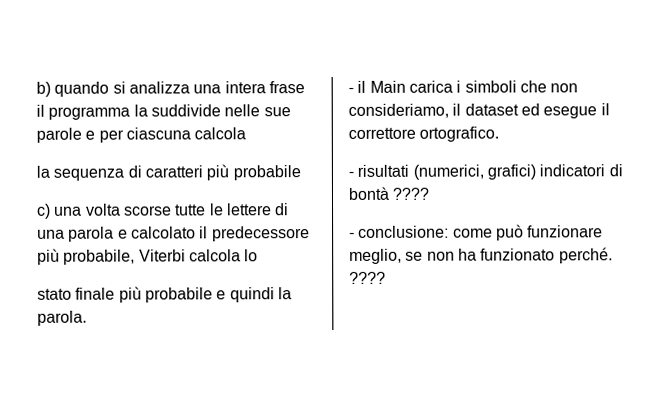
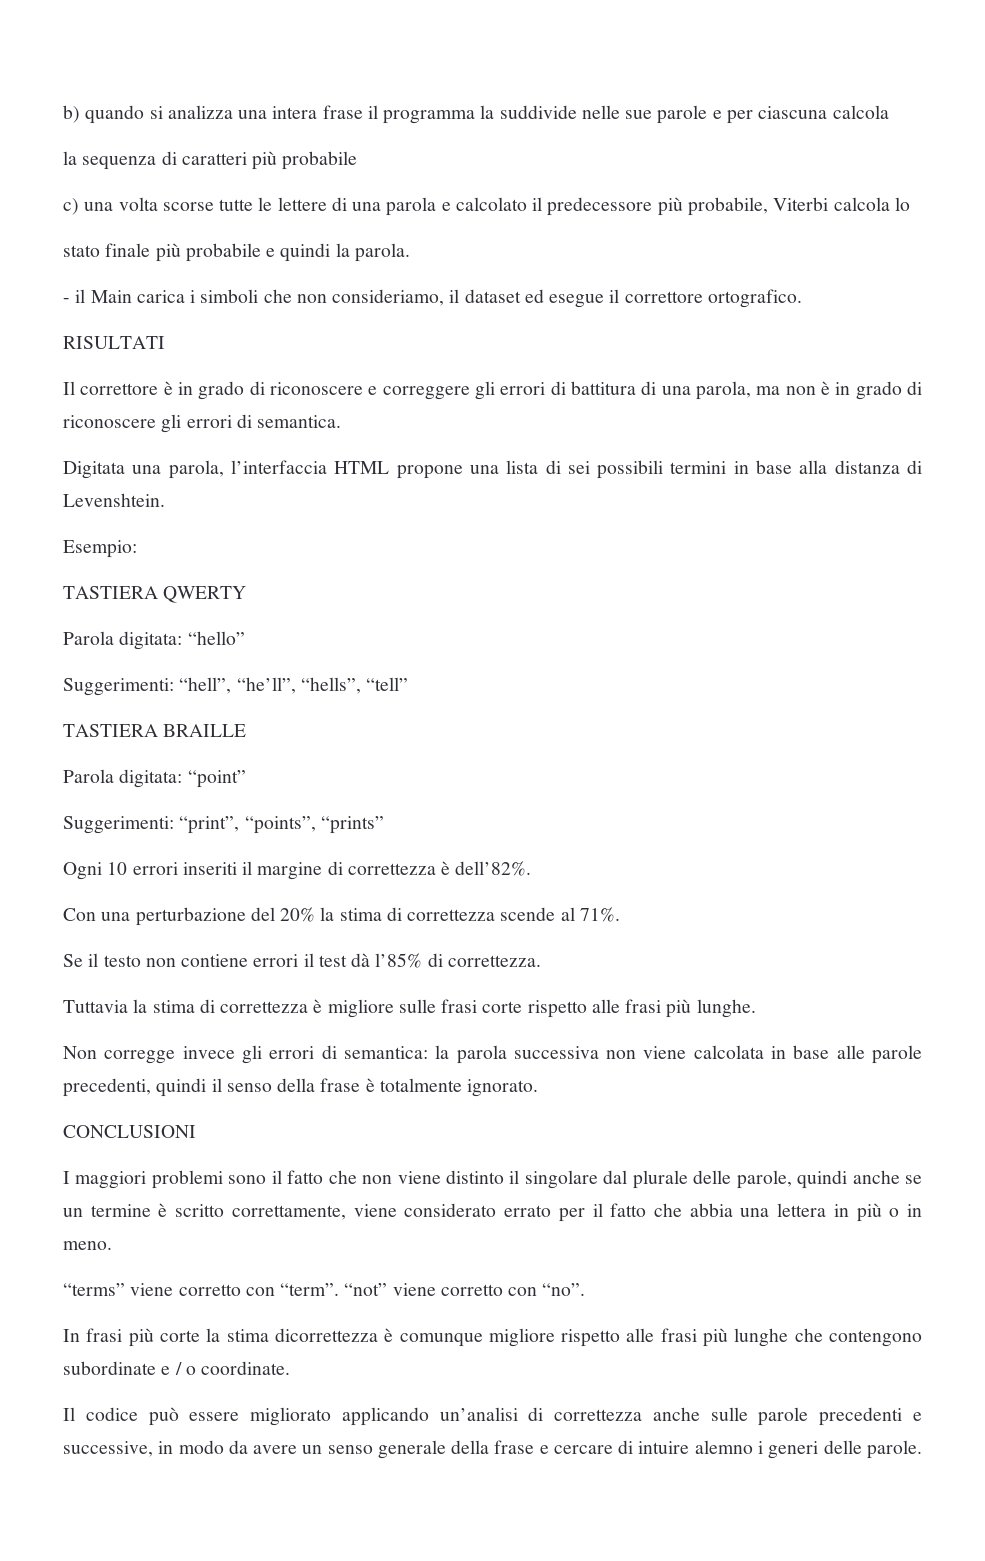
- - risultati (numerici, grafici) indicatori di bontà ????
- - conclusione: come può funzionare meglio, se non ha funzionato perché. ????
+ RISULTATI
+ Il correttore è in grado di riconoscere e correggere gli errori di battitura di una parola, ma non è in grado di riconoscere gli errori di semantica.
+ Digitata una parola, l’interfaccia HTML propone una lista di sei possibili termini in base alla distanza di Levenshtein.
+ Esempio:
+ TASTIERA QWERTY
+ Parola digitata: “hello”
+ Suggerimenti: “hell”, “he’ll”, “hells”, “tell”
+ TASTIERA BRAILLE
+ Parola digitata: “point”
+ Suggerimenti: “print”, “points”, “prints”
+ Ogni 10 errori inseriti il margine di correttezza è dell’82%.
+ Con una perturbazione del 20% la stima di correttezza scende al 71%.
+ Se il testo non contiene errori il test dà l’85% di correttezza.
+ Tuttavia la stima di correttezza è migliore sulle frasi corte rispetto alle frasi più lunghe.
+ Non corregge invece gli errori di semantica: la parola successiva non viene calcolata in base alle parole precedenti, quindi il senso della frase è totalmente ignorato.
+ CONCLUSIONI
+ I maggiori problemi sono il fatto che non viene distinto il singolare dal plurale delle parole, quindi anche se un termine è scritto correttamente, viene considerato errato per il fatto che abbia una lettera in più o in meno.
+ “terms” viene corretto con “term”. “not” viene corretto con “no”.
+ In frasi più corte la stima dicorrettezza è comunque migliore rispetto alle frasi più lunghe che contengono subordinate e / o coordinate.
+ Il codice può essere migliorato applicando un’analisi di correttezza anche sulle parole precedenti e successive, in modo da avere un senso generale della frase e cercare di intuire alemno i generi delle parole.

